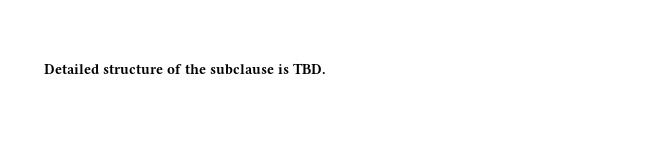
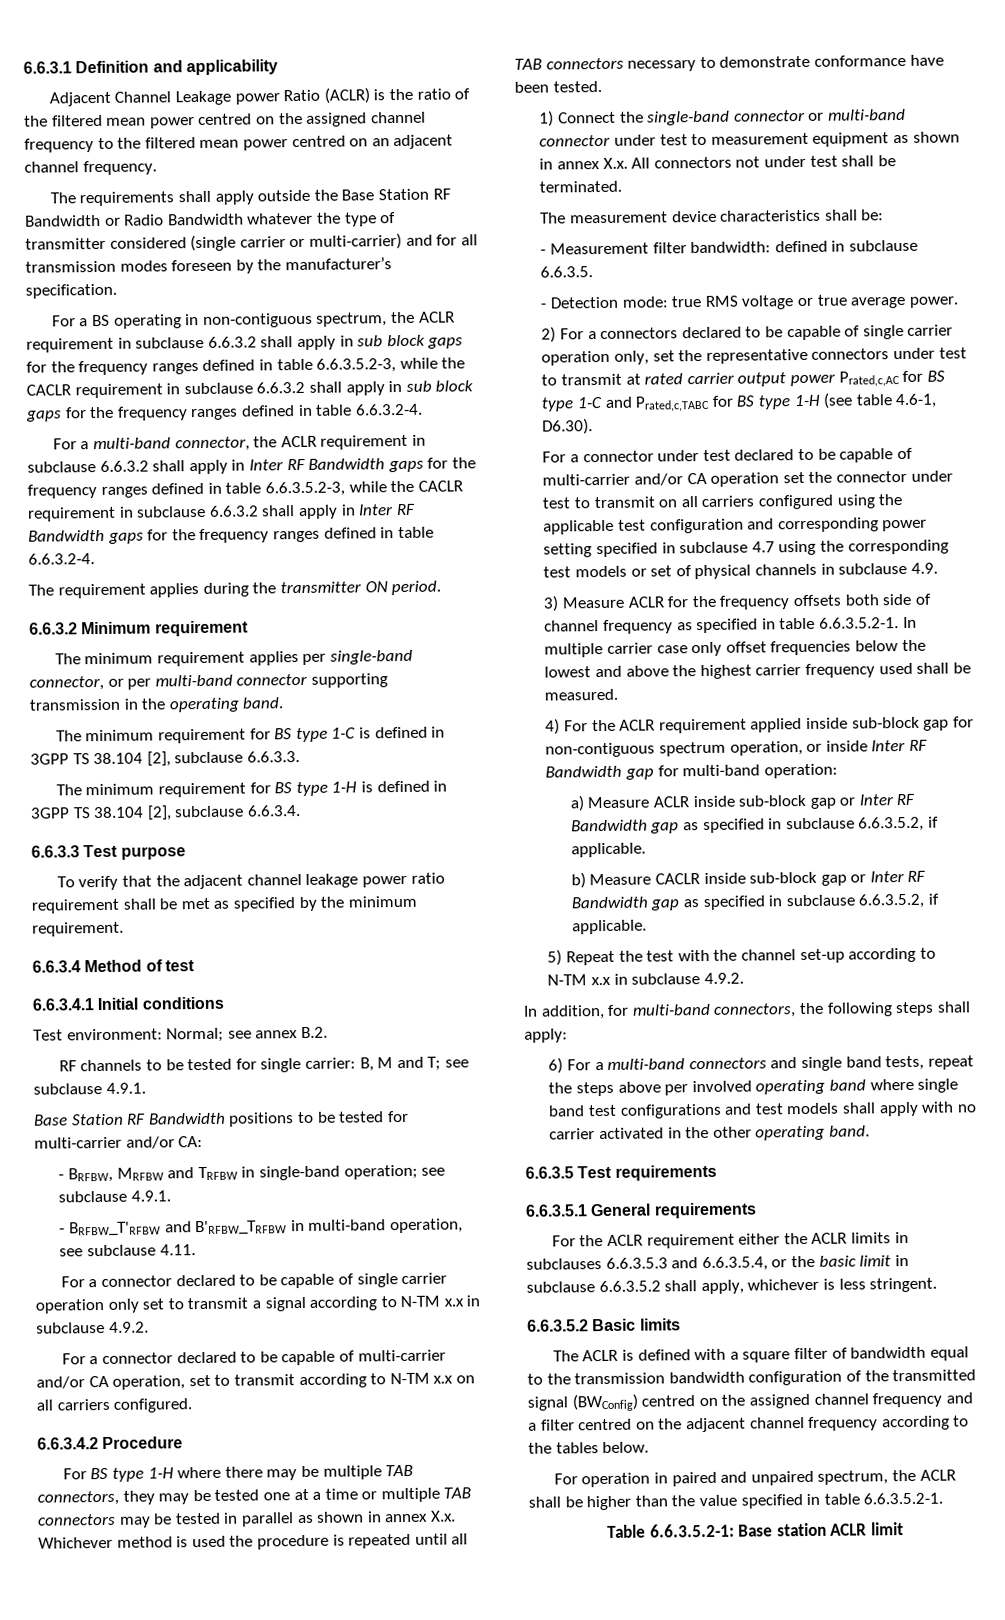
- Detailed structure of the subclause is TBD.
+ 6.6.3.1 Definition and applicability
+ Adjacent Channel Leakage power Ratio (ACLR) is the ratio of the filtered mean power centred on the assigned channel frequency to the filtered mean power centred on an adjacent channel frequency.
+ The requirements shall apply outside the Base Station RF Bandwidth or Radio Bandwidth whatever the type of transmitter considered (single carrier or multi-carrier) and for all transmission modes foreseen by the manufacturer’s specification.
+ For a BS operating in non-contiguous spectrum, the ACLR requirement in subclause 6.6.3.2 shall apply in sub block gaps for the frequency ranges defined in table 6.6.3.5.2-3, while the CACLR requirement in subclause 6.6.3.2 shall apply in sub block gaps for the frequency ranges defined in table 6.6.3.2-4.
+ For a multi-band connector, the ACLR requirement in subclause 6.6.3.2 shall apply in Inter RF Bandwidth gaps for the frequency ranges defined in table 6.6.3.5.2-3, while the CACLR requirement in subclause 6.6.3.2 shall apply in Inter RF Bandwidth gaps for the frequency ranges defined in table 6.6.3.2-4.
+ The requirement applies during the transmitter ON period.
+ 6.6.3.2 Minimum requirement
+ The minimum requirement applies per single-band connector, or per multi-band connector supporting transmission in the operating band.
+ The minimum requirement for BS type 1-C is defined in 3GPP TS 38.104 [2], subclause 6.6.3.3.
+ The minimum requirement for BS type 1-H is defined in 3GPP TS 38.104 [2], subclause 6.6.3.4.
+ 6.6.3.3 Test purpose
+ To verify that the adjacent channel leakage power ratio requirement shall be met as specified by the minimum requirement.
+ 6.6.3.4 Method of test
+ 6.6.3.4.1 Initial conditions
+ Test environment: Normal; see annex B.2.
+ RF channels to be tested for single carrier: B, M and T; see subclause 4.9.1.
+ Base Station RF Bandwidth positions to be tested for multi-carrier and/or CA:
+ - BRFBW, MRFBW and TRFBW in single-band operation; see subclause 4.9.1.
+ - BRFBW_T'RFBW and B'RFBW_TRFBW in multi-band operation, see subclause 4.11.
+ For a connector declared to be capable of single carrier operation only set to transmit a signal according to N-TM x.x in subclause 4.9.2.
+ For a connector declared to be capable of multi-carrier and/or CA operation, set to transmit according to N-TM x.x on all carriers configured.
+ 6.6.3.4.2 Procedure
+ For BS type 1-H where there may be multiple TAB connectors, they may be tested one at a time or multiple TAB connectors may be tested in parallel as shown in annex X.x. Whichever method is used the procedure is repeated until all TAB connectors necessary to demonstrate conformance have been tested.
+ 1) Connect the single-band connector or multi-band connector under test to measurement equipment as shown in annex X.x. All connectors not under test shall be terminated.
+ The measurement device characteristics shall be:
+ - Measurement filter bandwidth: defined in subclause 6.6.3.5.
+ - Detection mode: true RMS voltage or true average power.
+ 2) For a connectors declared to be capable of single carrier operation only, set the representative connectors under test to transmit at rated carrier output power Prated,c,AC for BS type 1-C and Prated,c,TABC for BS type 1-H (see table 4.6-1, D6.30).
+ For a connector under test declared to be capable of multi-carrier and/or CA operation set the connector under test to transmit on all carriers configured using the applicable test configuration and corresponding power setting specified in subclause 4.7 using the corresponding test models or set of physical channels in subclause 4.9.
+ 3) Measure ACLR for the frequency offsets both side of channel frequency as specified in table 6.6.3.5.2-1. In multiple carrier case only offset frequencies below the lowest and above the highest carrier frequency used shall be measured.
+ 4) For the ACLR requirement applied inside sub-block gap for non-contiguous spectrum operation, or inside Inter RF Bandwidth gap for multi-band operation:
+ a) Measure ACLR inside sub-block gap or Inter RF Bandwidth gap as specified in subclause 6.6.3.5.2, if applicable.
+ b) Measure CACLR inside sub-block gap or Inter RF Bandwidth gap as specified in subclause 6.6.3.5.2, if applicable.
+ 5) Repeat the test with the channel set-up according to N-TM x.x in subclause 4.9.2.
+ In addition, for multi-band connectors, the following steps shall apply:
+ 6) For a multi-band connectors and single band tests, repeat the steps above per involved operating band where single band test configurations and test models shall apply with no carrier activated in the other operating band.
+ 6.6.3.5 Test requirements
+ 6.6.3.5.1 General requirements
+ For the ACLR requirement either the ACLR limits in subclauses 6.6.3.5.3 and 6.6.3.5.4, or the basic limit in subclause 6.6.3.5.2 shall apply, whichever is less stringent.
+ 6.6.3.5.2 Basic limits
+ The ACLR is defined with a square filter of bandwidth equal to the transmission bandwidth configuration of the transmitted signal (BWConfig) centred on the assigned channel frequency and a filter centred on the adjacent channel frequency according to the tables below.
+ For operation in paired and unpaired spectrum, the ACLR shall be higher than the value specified in table 6.6.3.5.2-1.
+ Table 6.6.3.5.2-1: Base station ACLR limit

